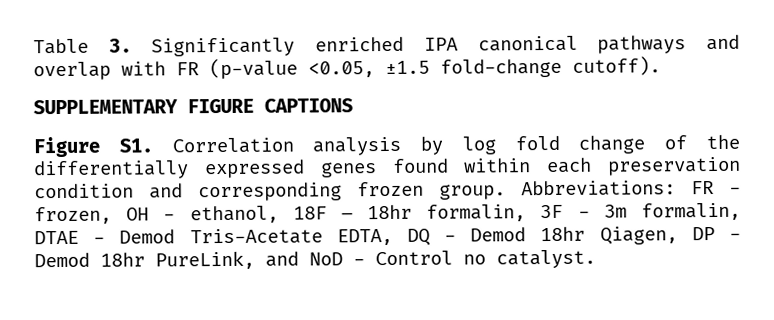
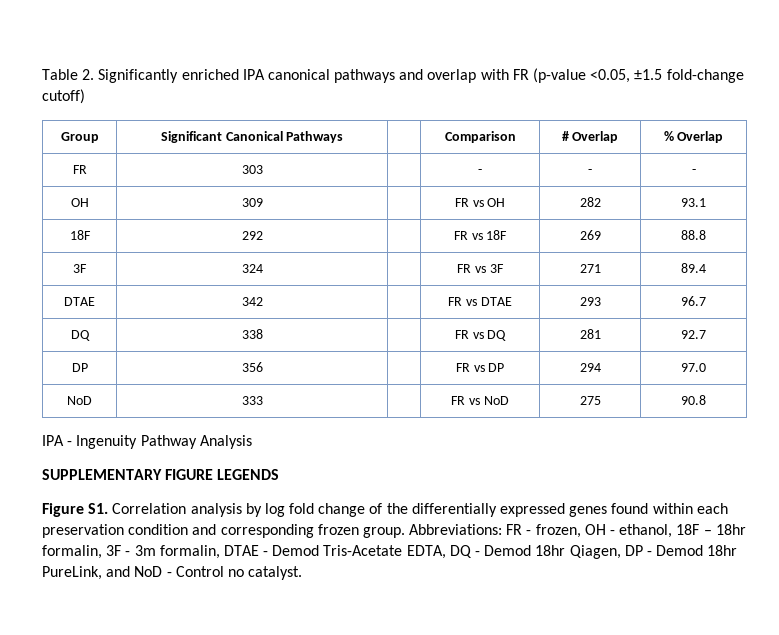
- Table 3. Significantly enriched IPA canonical pathways and overlap with FR (p-value <0.05, ±1.5 fold-change cutoff).
+ Table 2. Significantly enriched IPA canonical pathways and overlap with FR (p-value <0.05, ±1.5 fold-change cutoff)
+ Group | Significant Canonical Pathways | | Comparison | # Overlap | % Overlap
+ FR | 303 | | - | - | -
+ OH | 309 | | FR vs OH | 282 | 93.1
+ 18F | 292 | | FR vs 18F | 269 | 88.8
+ 3F | 324 | | FR vs 3F | 271 | 89.4
+ DTAE | 342 | | FR vs DTAE | 293 | 96.7
+ DQ | 338 | | FR vs DQ | 281 | 92.7
+ DP | 356 | | FR vs DP | 294 | 97.0
+ NoD | 333 | | FR vs NoD | 275 | 90.8
+ IPA - Ingenuity Pathway Analysis
- SUPPLEMENTARY FIGURE CAPTIONS
+ SUPPLEMENTARY FIGURE LEGENDS

